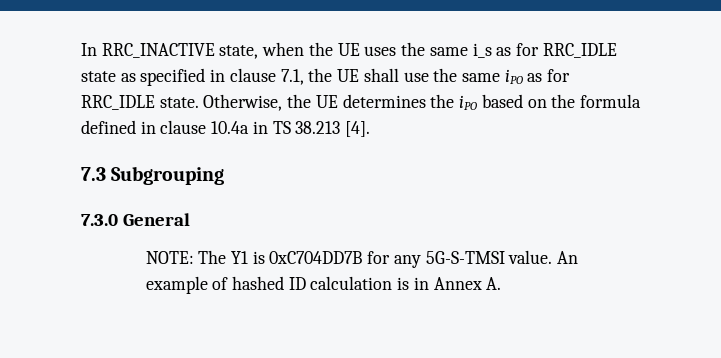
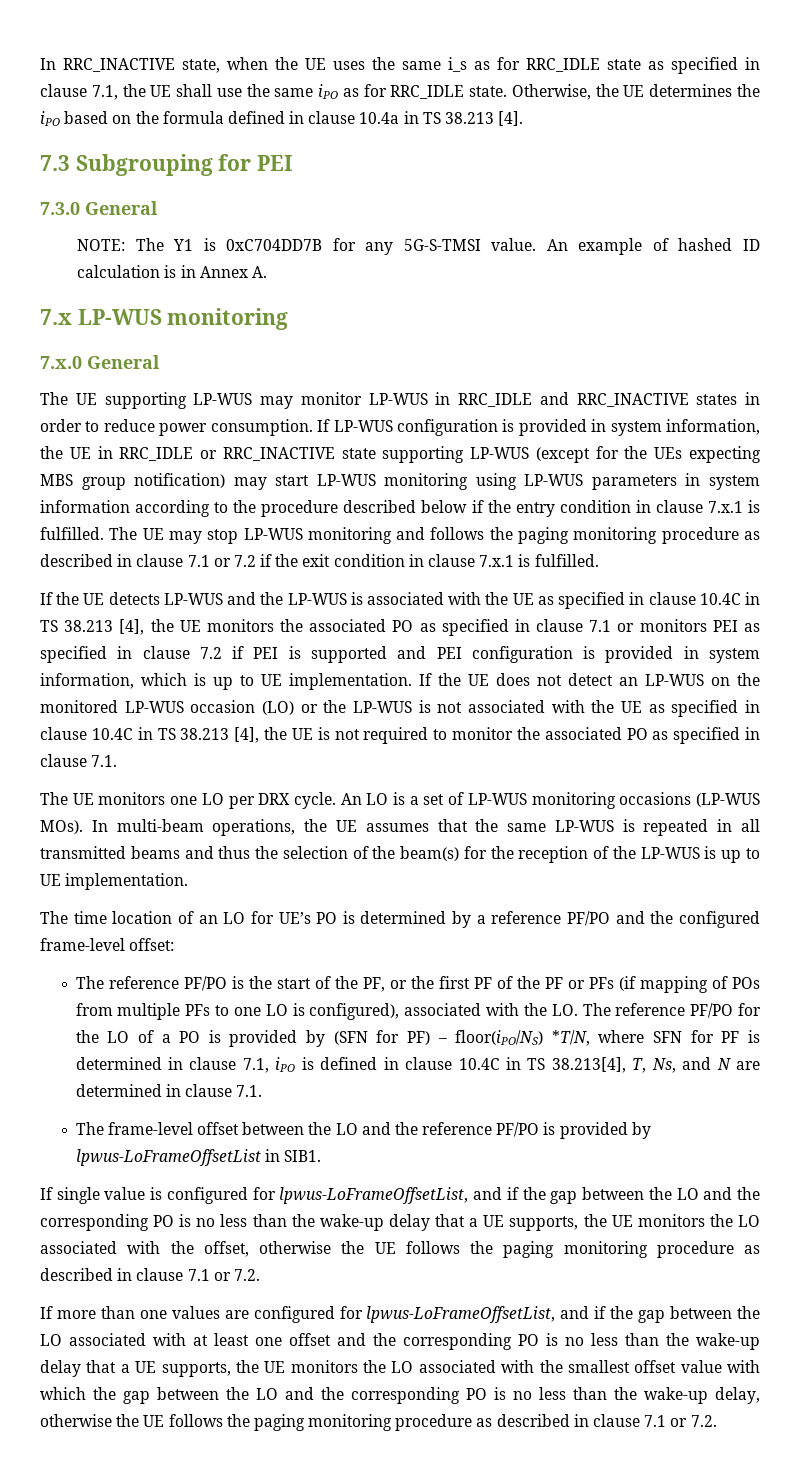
- 7.3 Subgrouping
+ 7.3 Subgrouping for PEI
+ 7.x LP-WUS monitoring
+ 7.x.0 General
+ The UE supporting LP-WUS may monitor LP-WUS in RRC_IDLE and RRC_INACTIVE states in order to reduce power consumption. If LP-WUS configuration is provided in system information, the UE in RRC_IDLE or RRC_INACTIVE state supporting LP-WUS (except for the UEs expecting MBS group notification) may start LP-WUS monitoring using LP-WUS parameters in system information according to the procedure described below if the entry condition in clause 7.x.1 is fulfilled. The UE may stop LP-WUS monitoring and follows the paging monitoring procedure as described in clause 7.1 or 7.2 if the exit condition in clause 7.x.1 is fulfilled.
+ If the UE detects LP-WUS and the LP-WUS is associated with the UE as specified in clause 10.4C in TS 38.213 [4], the UE monitors the associated PO as specified in clause 7.1 or monitors PEI as specified in clause 7.2 if PEI is supported and PEI configuration is provided in system information, which is up to UE implementation. If the UE does not detect an LP-WUS on the monitored LP-WUS occasion (LO) or the LP-WUS is not associated with the UE as specified in clause 10.4C in TS 38.213 [4], the UE is not required to monitor the associated PO as specified in clause 7.1.
+ The UE monitors one LO per DRX cycle. An LO is a set of LP-WUS monitoring occasions (LP-WUS MOs). In multi-beam operations, the UE assumes that the same LP-WUS is repeated in all transmitted beams and thus the selection of the beam(s) for the reception of the LP-WUS is up to UE implementation.
+ The time location of an LO for UE’s PO is determined by a reference PF/PO and the configured frame-level offset:
+ The reference PF/PO is the start of the PF, or the first PF of the PF or PFs (if mapping of POs from multiple PFs to one LO is configured), associated with the LO. The reference PF/PO for the LO of a PO is provided by (SFN for PF) – floor(iPO/NS) *T/N, where SFN for PF is determined in clause 7.1, iPO is defined in clause 10.4C in TS 38.213[4], T, Ns, and N are determined in clause 7.1.
+ The frame-level offset between the LO and the reference PF/PO is provided by lpwus-LoFrameOffsetList in SIB1.
+ If single value is configured for lpwus-LoFrameOffsetList, and if the gap between the LO and the corresponding PO is no less than the wake-up delay that a UE supports, the UE monitors the LO associated with the offset, otherwise the UE follows the paging monitoring procedure as described in clause 7.1 or 7.2.
+ If more than one values are configured for lpwus-LoFrameOffsetList, and if the gap between the LO associated with at least one offset and the corresponding PO is no less than the wake-up delay that a UE supports, the UE monitors the LO associated with the smallest offset value with which the gap between the LO and the corresponding PO is no less than the wake-up delay, otherwise the UE follows the paging monitoring procedure as described in clause 7.1 or 7.2.

